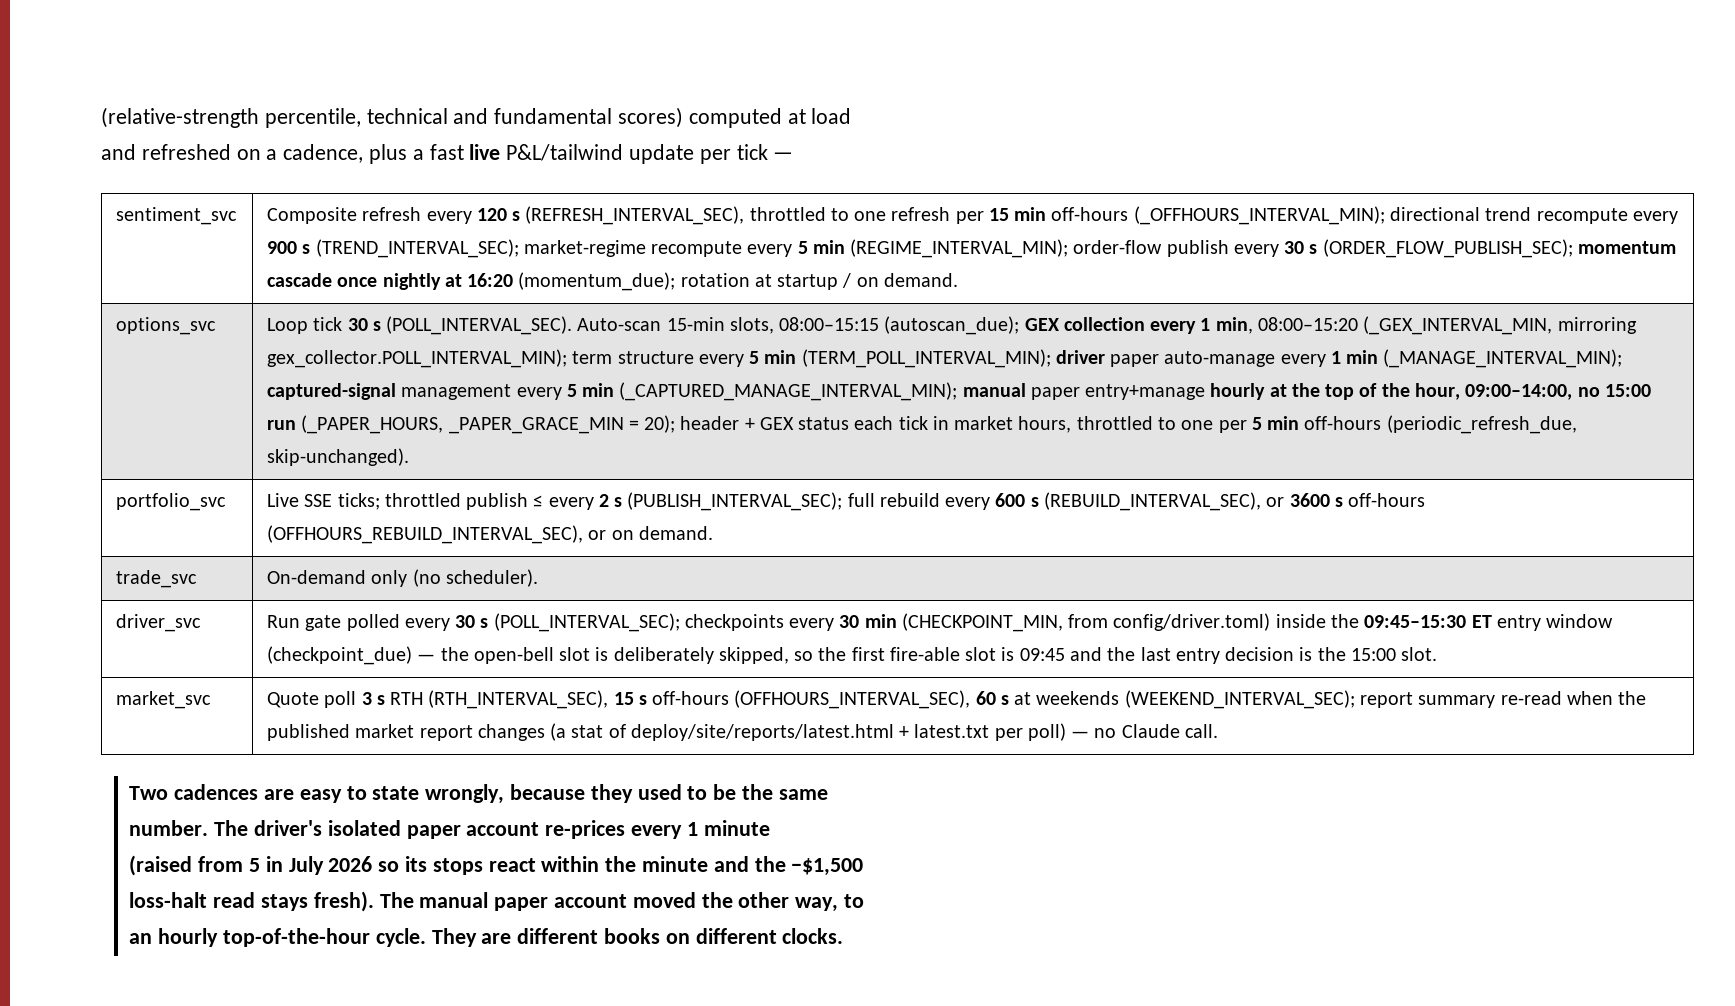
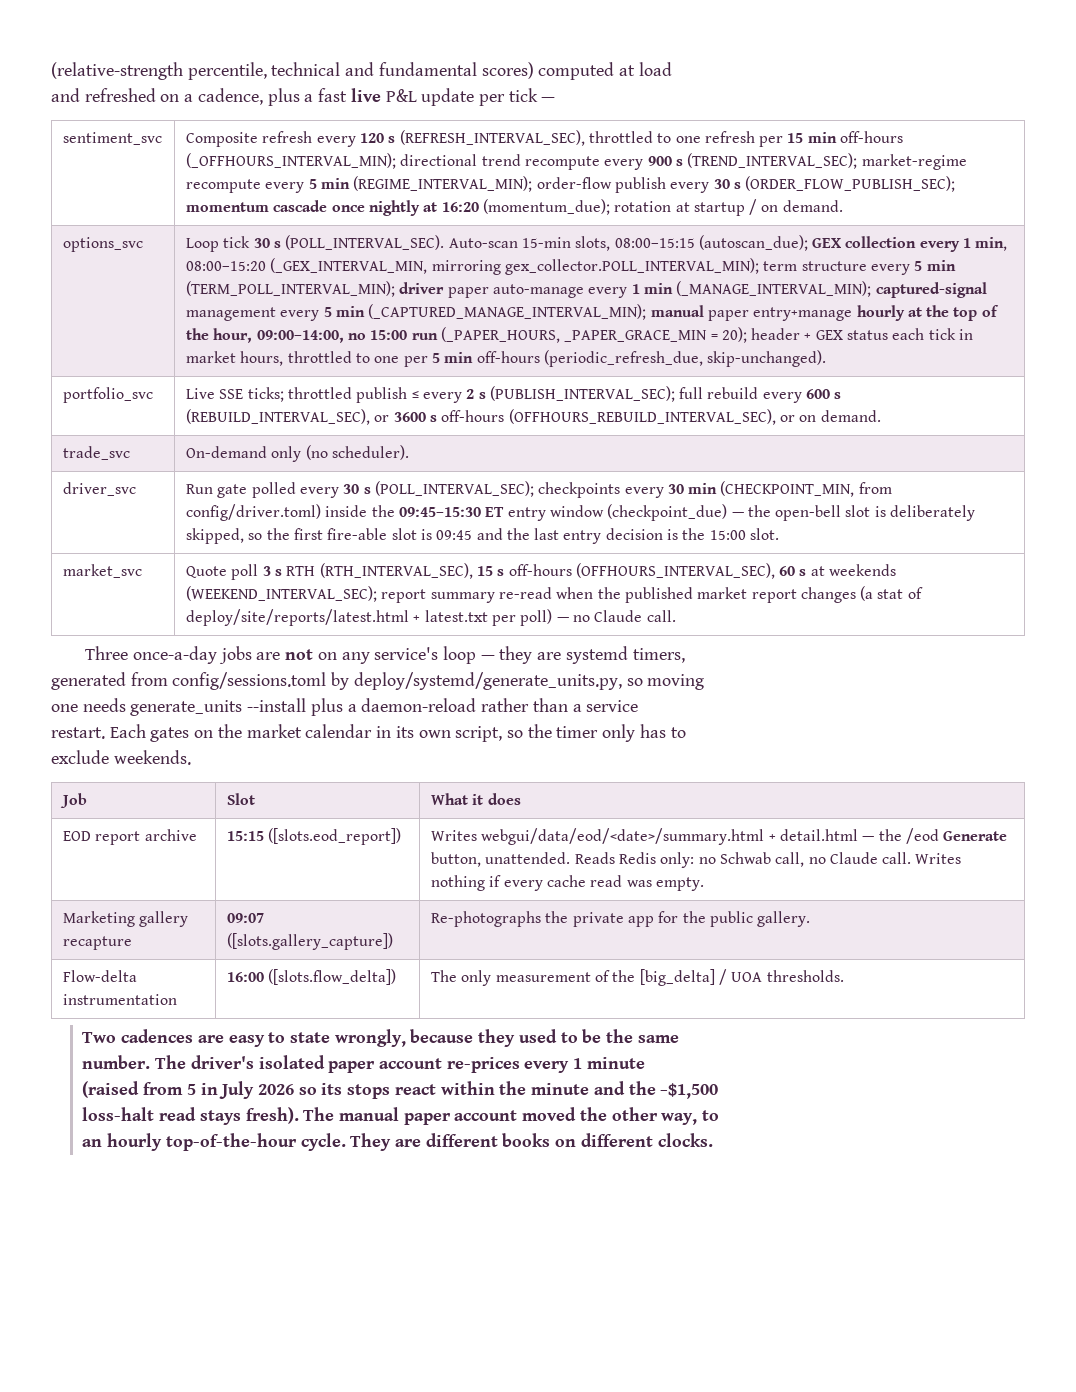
- and refreshed on a cadence, plus a fast live P&L/tailwind update per tick —
+ and refreshed on a cadence, plus a fast live P&L update per tick —
+ Three once-a-day jobs are not on any service's loop — they are systemd timers,
+ generated from config/sessions.toml by deploy/systemd/generate_units.py, so moving
+ one needs generate_units --install plus a daemon-reload rather than a service
+ restart. Each gates on the market calendar in its own script, so the timer only has to
+ exclude weekends.
+ Job | Slot | What it does
+ EOD report archive | 15:15 ([slots.eod_report]) | Writes webgui/data/eod/<date>/summary.html + detail.html — the /eod Generate button, unattended. Reads Redis only: no Schwab call, no Claude call. Writes nothing if every cache read was empty.
+ Marketing gallery recapture | 09:07 ([slots.gallery_capture]) | Re-photographs the private app for the public gallery.
+ Flow-delta instrumentation | 16:00 ([slots.flow_delta]) | The only measurement of the [big_delta] / UOA thresholds.

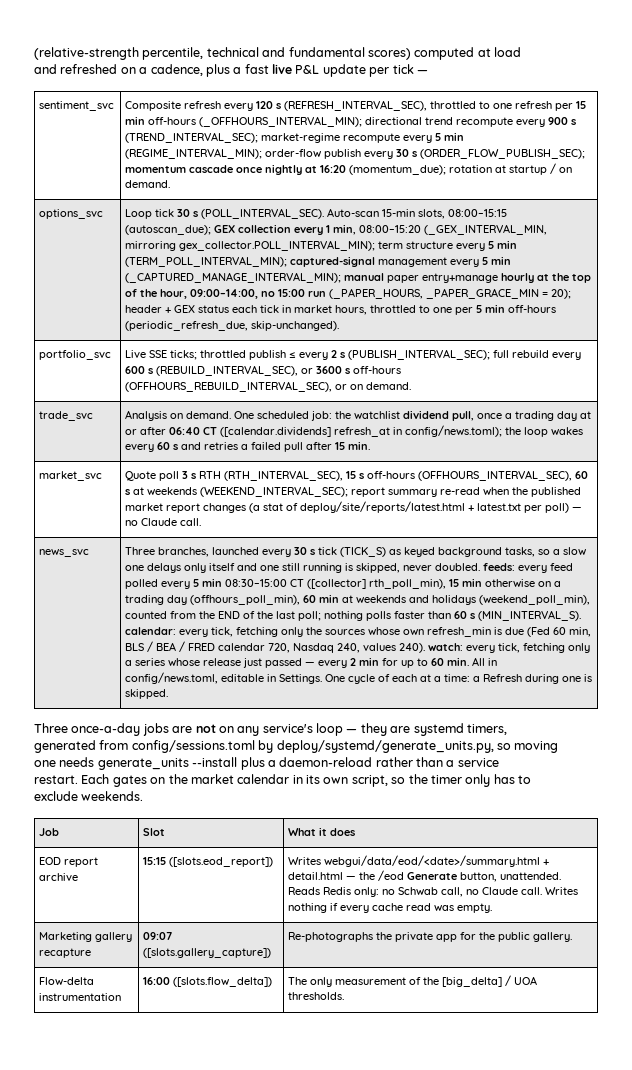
- driver paper auto-manage every 1 min (_MANAGE_INTERVAL_MIN);
- trade_svc | On-demand only (no scheduler).
- driver_svc | Run gate polled every 30 s (POLL_INTERVAL_SEC); checkpoints every 30 min (CHECKPOINT_MIN, from config/driver.toml) inside the 09:45–15:30 ET entry window (checkpoint_due) — the open-bell slot is deliberately skipped, so the first fire-able slot is 09:45 and the last entry decision is the 15:00 slot.
+ trade_svc | Analysis on demand. One scheduled job: the watchlist dividend pull, once a trading day at or after 06:40 CT ([calendar.dividends] refresh_at in config/news.toml); the loop wakes every 60 s and retries a failed pull after 15 min.
+ news_svc | Three branches, launched every 30 s tick (TICK_S) as keyed background tasks, so a slow one delays only itself and one still running is skipped, never doubled. feeds: every feed polled every 5 min 08:30–15:00 CT ([collector] rth_poll_min), 15 min otherwise on a trading day (offhours_poll_min), 60 min at weekends and holidays (weekend_poll_min), counted from the END of the last poll; nothing polls faster than 60 s (MIN_INTERVAL_S). calendar: every tick, fetching only the sources whose own refresh_min is due (Fed 60 min, BLS / BEA / FRED calendar 720, Nasdaq 240, values 240). watch: every tick, fetching only a series whose release just passed — every 2 min for up to 60 min. All in config/news.toml, editable in Settings. One cycle of each at a time: a Refresh during one is skipped.
- Two cadences are easy to state wrongly, because they used to be the same
- number. The driver's isolated paper account re-prices every 1 minute
- (raised from 5 in July 2026 so its stops react within the minute and the −$1,500
- loss-halt read stays fresh). The manual paper account moved the other way, to
- an hourly top-of-the-hour cycle. They are different books on different clocks.

